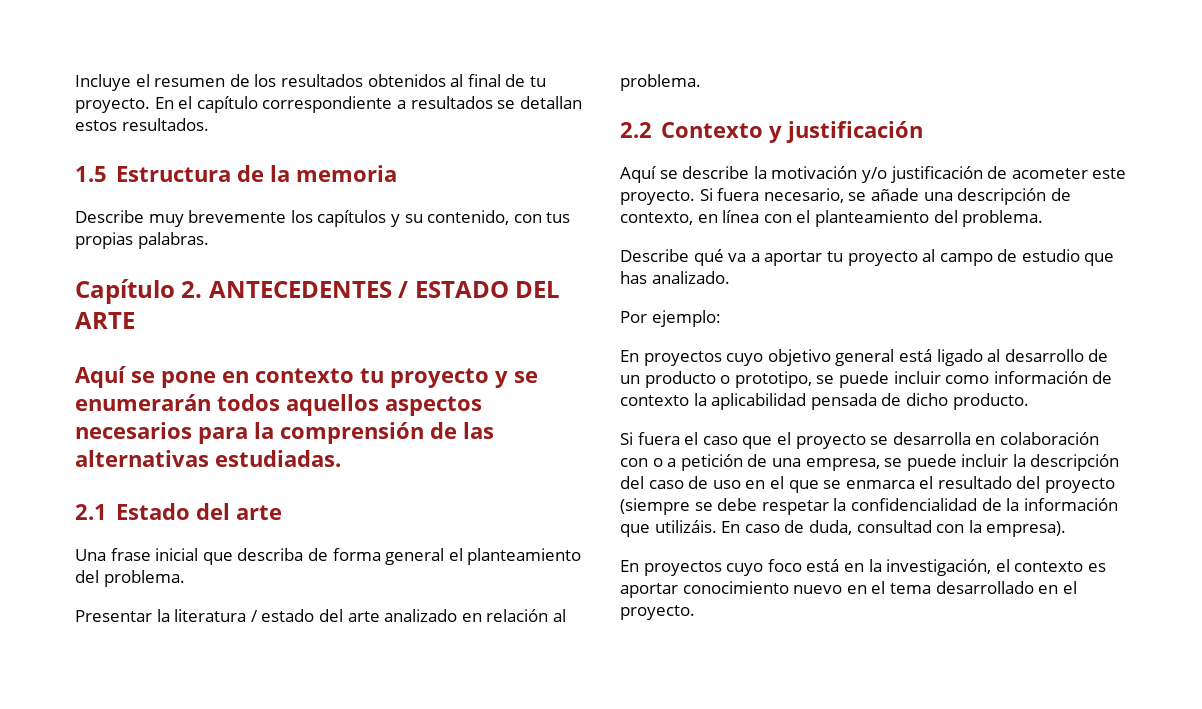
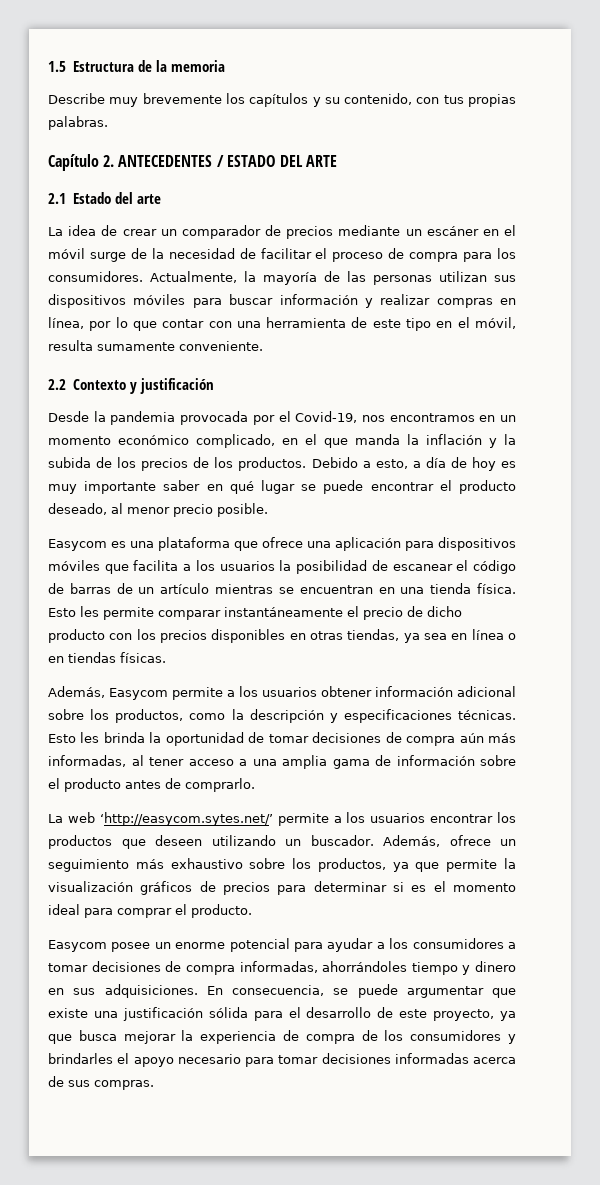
- Incluye el resumen de los resultados obtenidos al final de tu proyecto. En el capítulo correspondiente a resultados se detallan estos resultados.
- Aquí se pone en contexto tu proyecto y se enumerarán todos aquellos aspectos necesarios para la comprensión de las alternativas estudiadas.
  2.1 Estado del arte
- Una frase inicial que describa de forma general el planteamiento del problema.
- Presentar la literatura / estado del arte analizado en relación al problema.
+ La idea de crear un comparador de precios mediante un escáner en el móvil surge de la necesidad de facilitar el proceso de compra para los consumidores. Actualmente, la mayoría de las personas utilizan sus dispositivos móviles para buscar información y realizar compras en línea, por lo que contar con una herramienta de este tipo en el móvil, resulta sumamente conveniente.
  2.2 Contexto y justificación
- Aquí se describe la motivación y/o justificación de acometer este proyecto. Si fuera necesario, se añade una descripción de contexto, en línea con el planteamiento del problema.
- Describe qué va a aportar tu proyecto al campo de estudio que has analizado.
- Por ejemplo:
- En proyectos cuyo objetivo general está ligado al desarrollo de un producto o prototipo, se puede incluir como información de contexto la aplicabilidad pensada de dicho producto.
- Si fuera el caso que el proyecto se desarrolla en colaboración con o a petición de una empresa, se puede incluir la descripción del caso de uso en el que se enmarca el resultado del proyecto (siempre se debe respetar la confidencialidad de la información que utilizáis. En caso de duda, consultad con la empresa).
- En proyectos cuyo foco está en la investigación, el contexto es aportar conocimiento nuevo en el tema desarrollado en el proyecto.
+ Desde la pandemia provocada por el Covid-19, nos encontramos en un momento económico complicado, en el que manda la inflación y la subida de los precios de los productos. Debido a esto, a día de hoy es muy importante saber en qué lugar se puede encontrar el producto deseado, al menor precio posible.
+ Easycom es una plataforma que ofrece una aplicación para dispositivos móviles que facilita a los usuarios la posibilidad de escanear el código de barras de un artículo mientras se encuentran en una tienda física. Esto les permite comparar instantáneamente el precio de dicho producto con los precios disponibles en otras tiendas, ya sea en línea o en tiendas físicas.
+ Además, Easycom permite a los usuarios obtener información adicional sobre los productos, como la descripción y especificaciones técnicas. Esto les brinda la oportunidad de tomar decisiones de compra aún más informadas, al tener acceso a una amplia gama de información sobre el producto antes de comprarlo.
+ La web ‘http://easycom.sytes.net/’ permite a los usuarios encontrar los productos que deseen utilizando un buscador. Además, ofrece un seguimiento más exhaustivo sobre los productos, ya que permite la visualización gráficos de precios para determinar si es el momento ideal para comprar el producto.
+ Easycom posee un enorme potencial para ayudar a los consumidores a tomar decisiones de compra informadas, ahorrándoles tiempo y dinero en sus adquisiciones. En consecuencia, se puede argumentar que existe una justificación sólida para el desarrollo de este proyecto, ya que busca mejorar la experiencia de compra de los consumidores y brindarles el apoyo necesario para tomar decisiones informadas acerca de sus compras.

